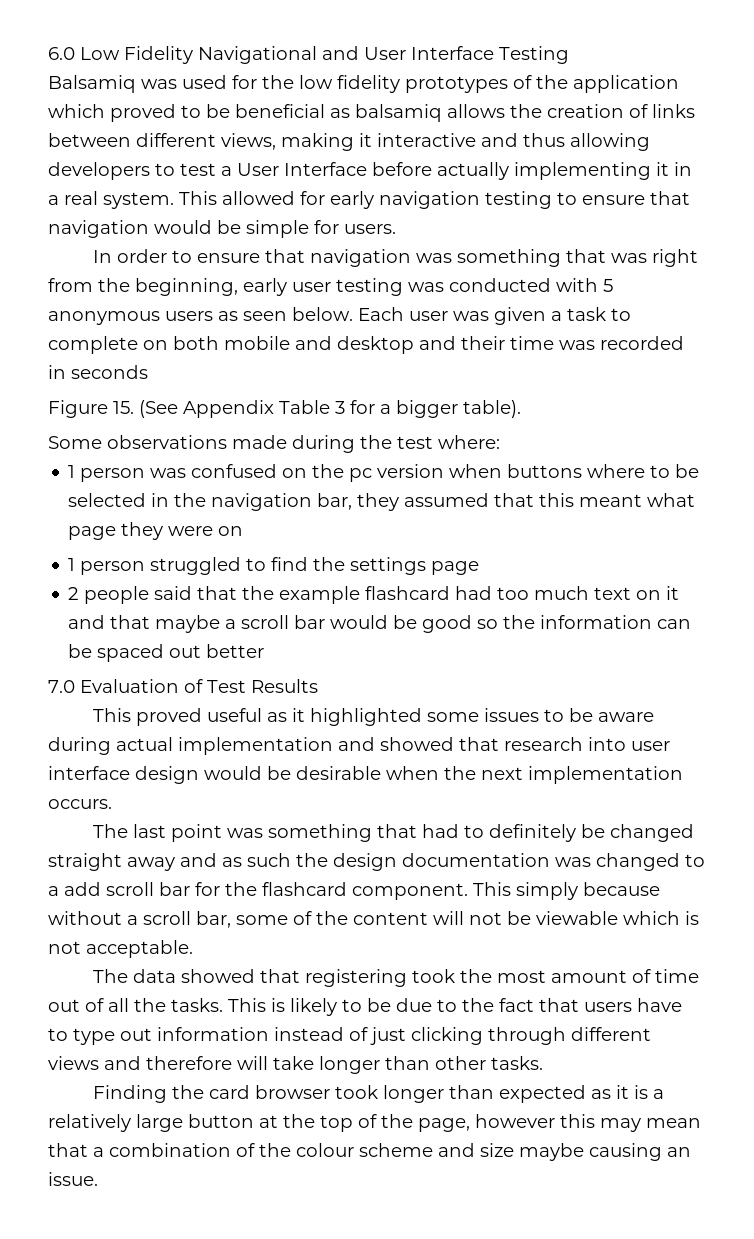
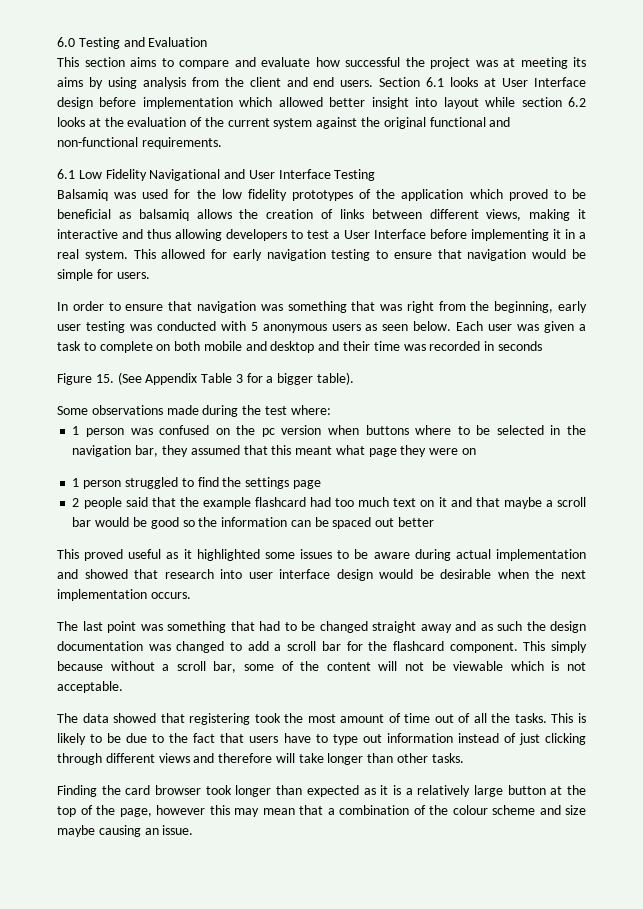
- 6.0 Low Fidelity Navigational and User Interface Testing
+ 6.0 Testing and Evaluation
+ This section aims to compare and evaluate how successful the project was at meeting its aims by using analysis from the client and end users. Section 6.1 looks at User Interface design before implementation which allowed better insight into layout while section 6.2 looks at the evaluation of the current system against the original functional and non-functional requirements.
+ 6.1 Low Fidelity Navigational and User Interface Testing
- Balsamiq was used for the low fidelity prototypes of the application which proved to be beneficial as balsamiq allows the creation of links between different views, making it interactive and thus allowing developers to test a User Interface before actually implementing it in a real system.
+ Balsamiq was used for the low fidelity prototypes of the application which proved to be beneficial as balsamiq allows the creation of links between different views, making it interactive and thus allowing developers to test a User Interface before implementing it in a real system.
- 7.0 Evaluation of Test Results
- The last point was something that had to definitely be changed straight away and as such the design documentation was changed to a add scroll bar for the flashcard component.
+ The last point was something that had to be changed straight away and as such the design documentation was changed to add a scroll bar for the flashcard component.

